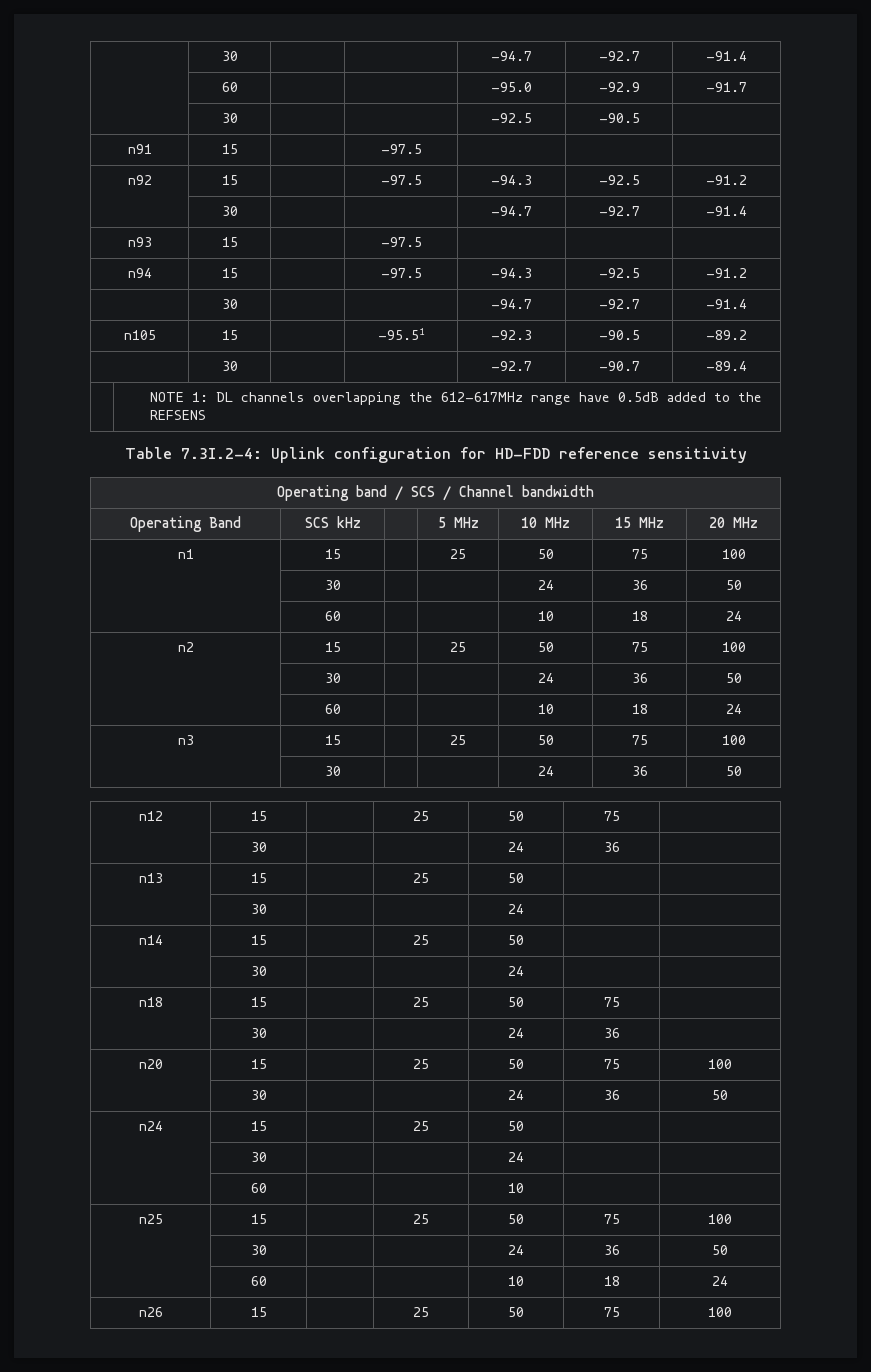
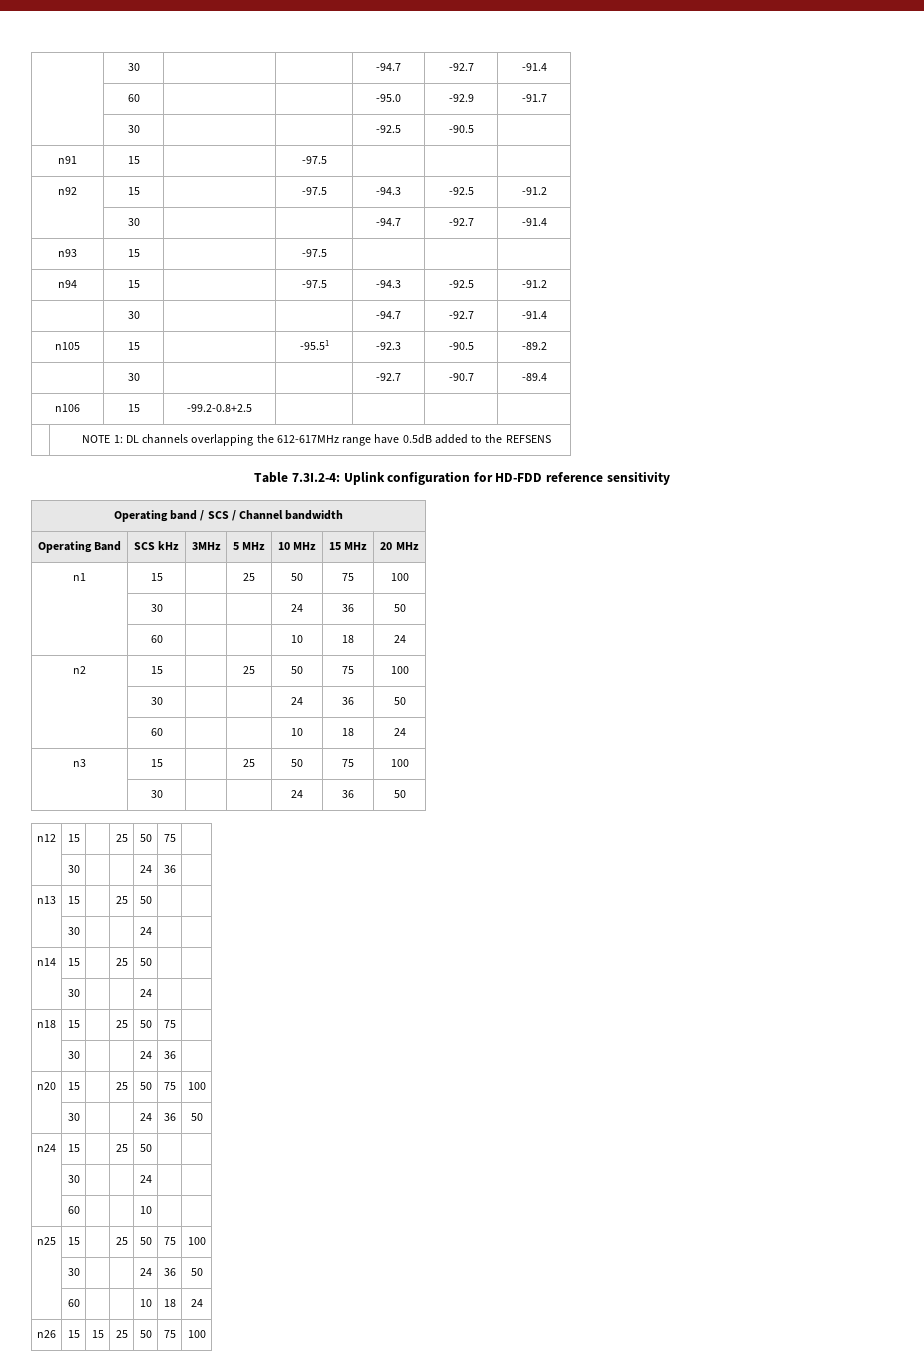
+ n106 | 15 | -99.2-0.8+2.5 | | | |
- Operating Band | SCS kHz | | 5 MHz | 10 MHz | 15 MHz | 20 MHz
+ Operating Band | SCS kHz | 3MHz | 5 MHz | 10 MHz | 15 MHz | 20 MHz
- n26 | 15 | | 25 | 50 | 75 | 100
+ n26 | 15 | 15 | 25 | 50 | 75 | 100

